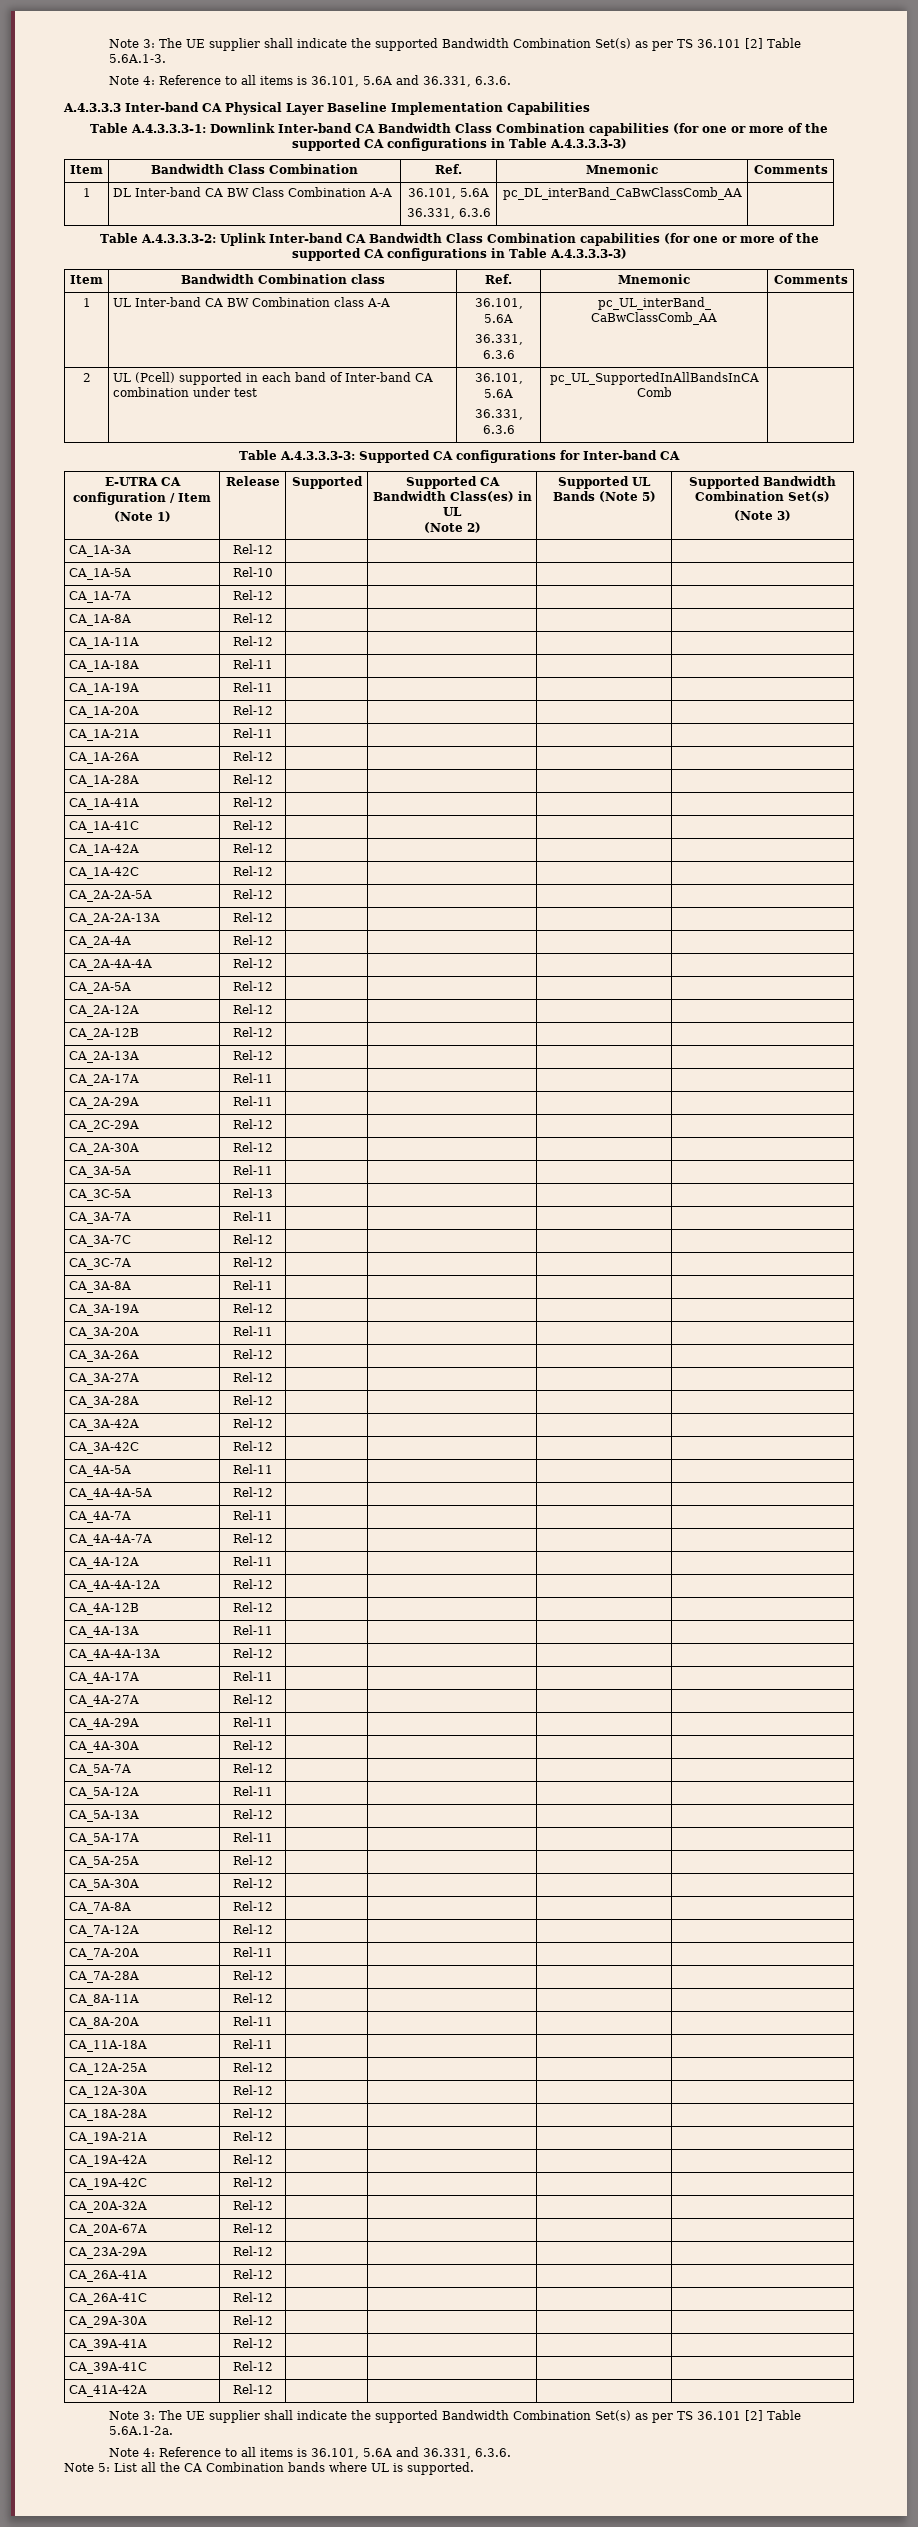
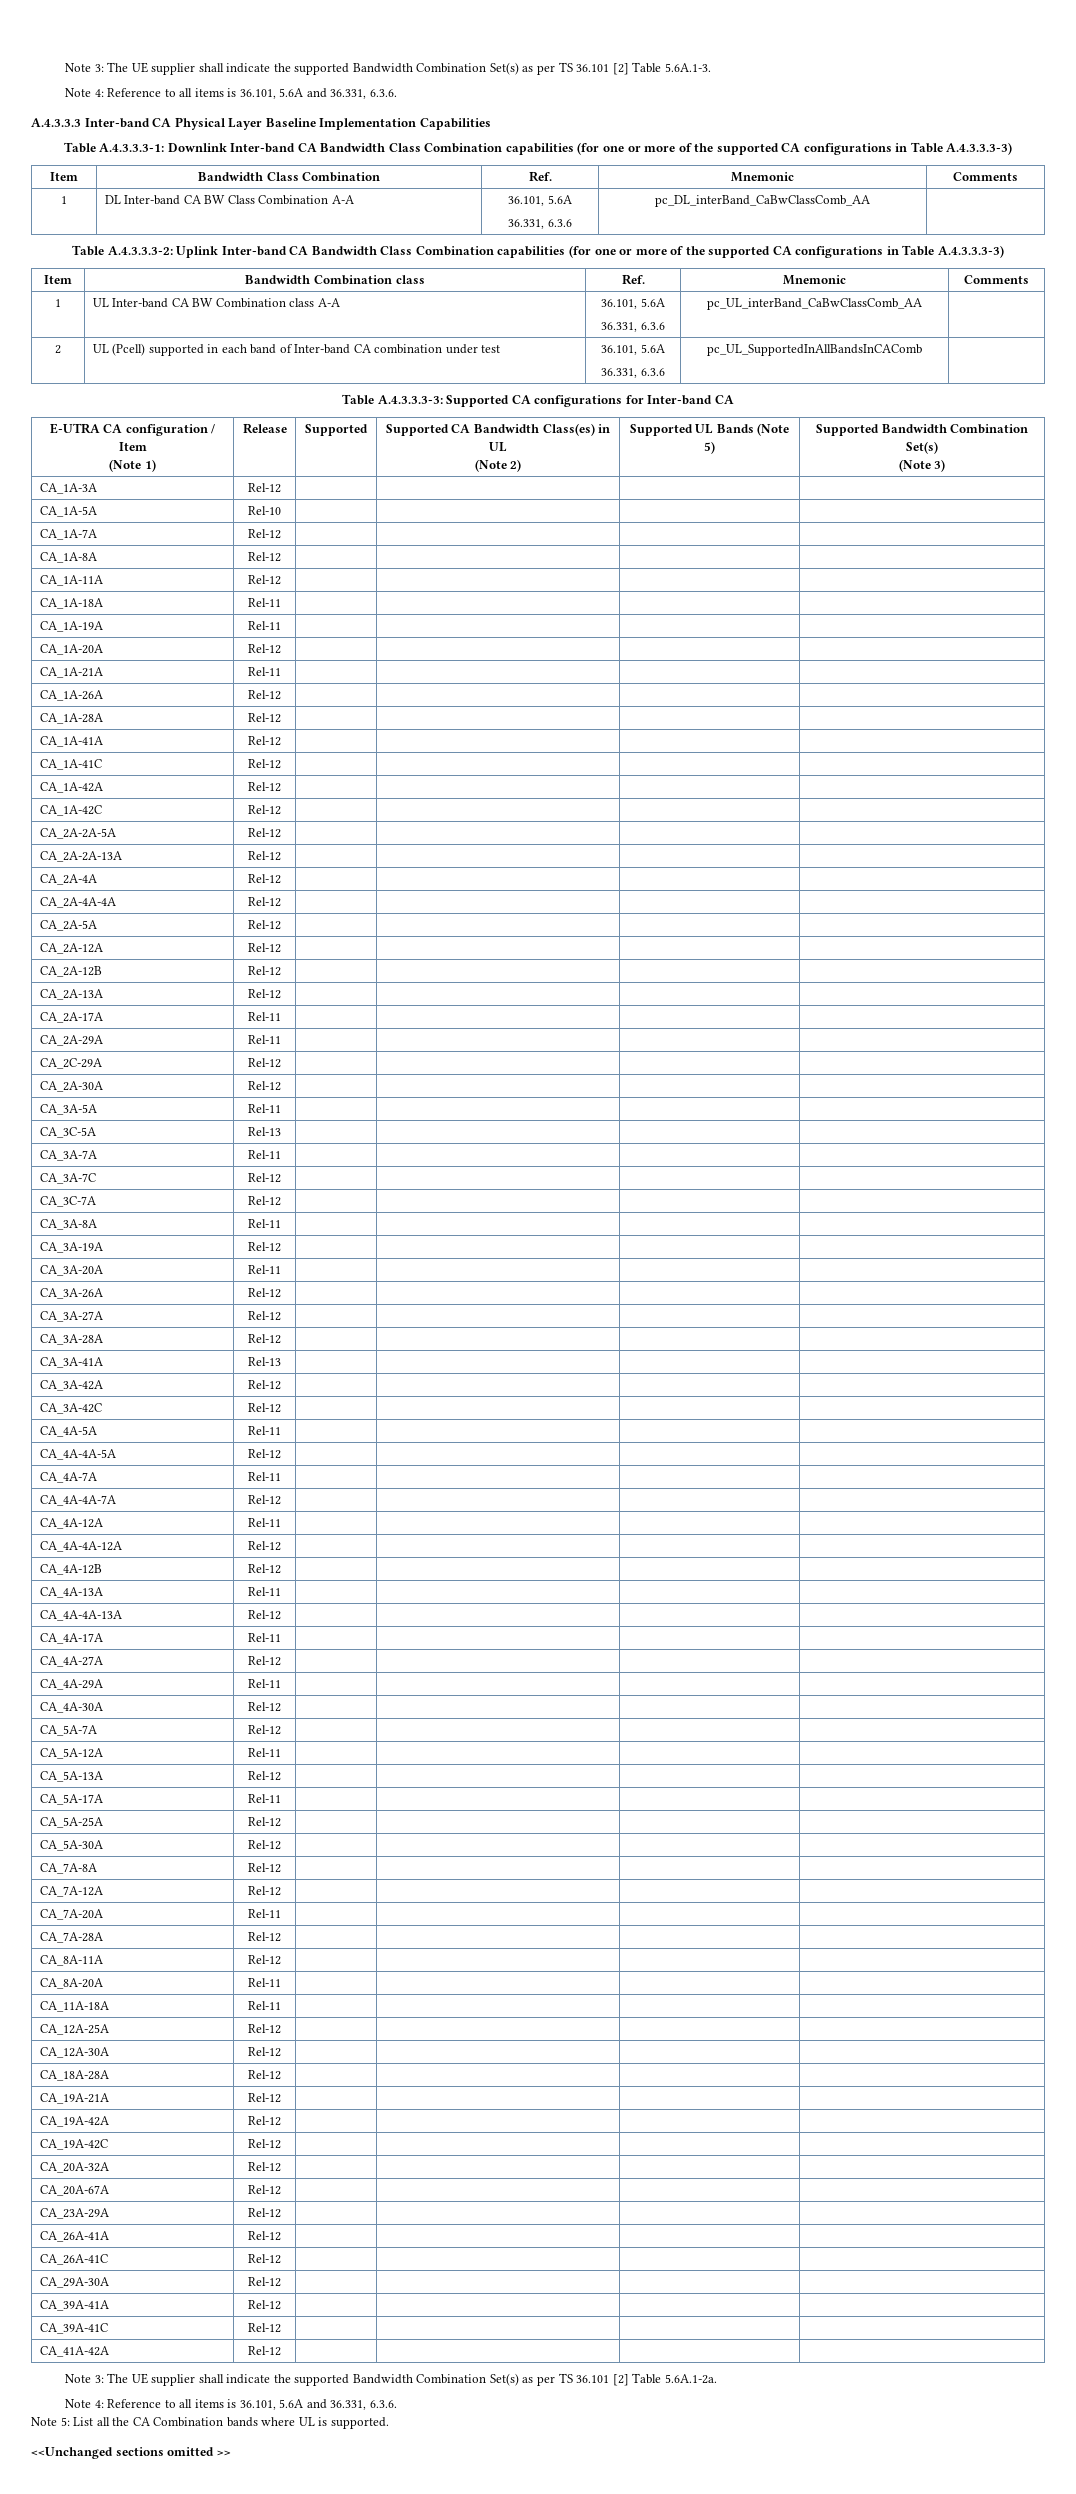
+ CA_3A-41A | Rel-13 | | | |
+ <<Unchanged sections omitted >>

